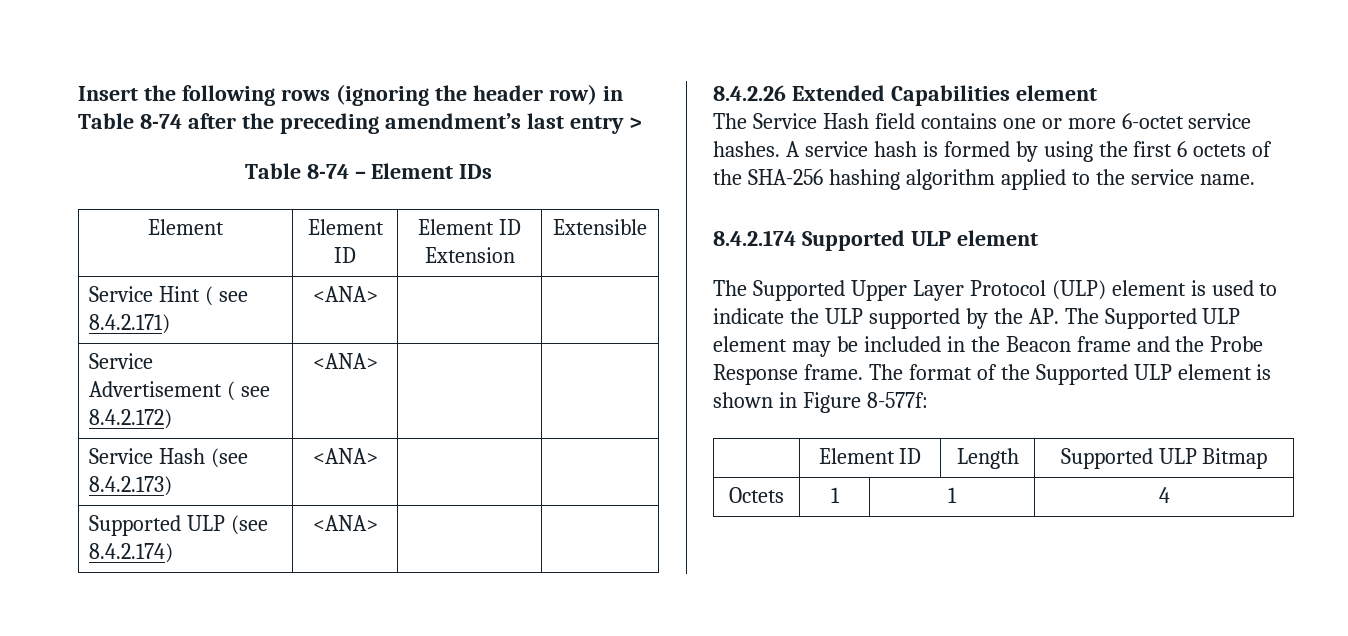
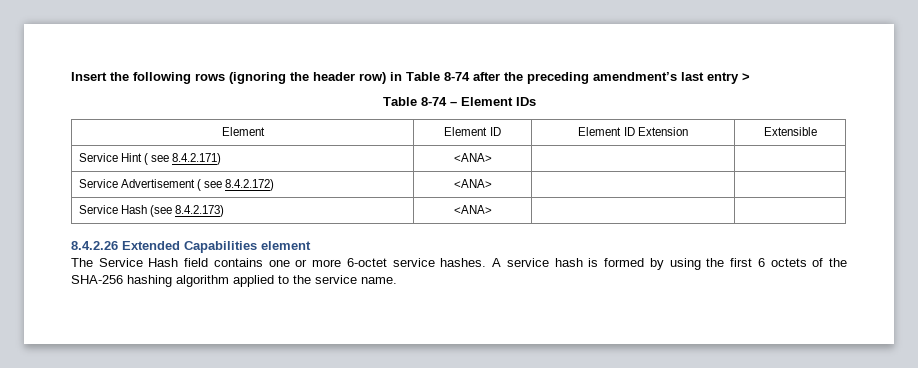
- Supported ULP (see 8.4.2.174) | <ANA> | |
- 8.4.2.174 Supported ULP element
- The Supported Upper Layer Protocol (ULP) element is used to indicate the ULP supported by the AP. The Supported ULP element may be included in the Beacon frame and the Probe Response frame. The format of the Supported ULP element is shown in Figure 8-577f:
- | Element ID | Length | Supported ULP Bitmap
- Octets | 1 | 1 | 4

